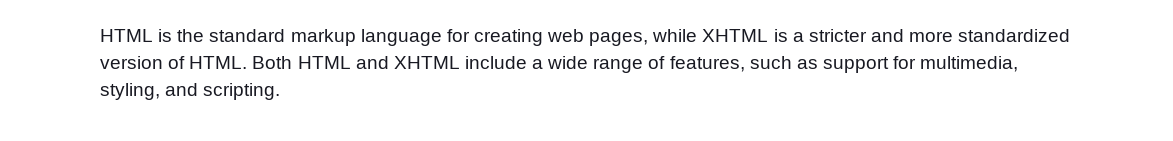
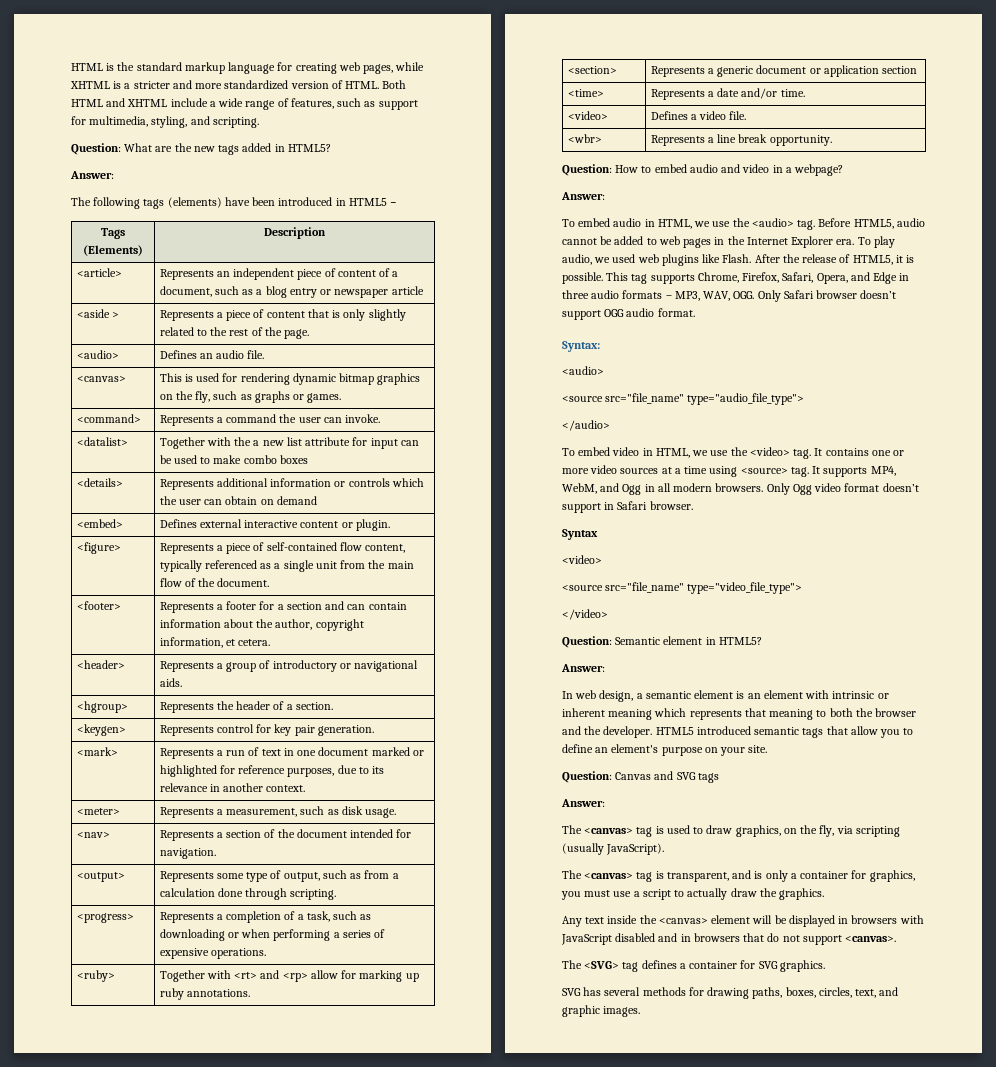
+ Question: What are the new tags added in HTML5?
+ Answer:
+ The following tags (elements) have been introduced in HTML5 −
+ Tags (Elements) | Description
+ <article> | Represents an independent piece of content of a document, such as a blog entry or newspaper article
+ <aside > | Represents a piece of content that is only slightly related to the rest of the page.
+ <audio> | Defines an audio file.
+ <canvas> | This is used for rendering dynamic bitmap graphics on the fly, such as graphs or games.
+ <command> | Represents a command the user can invoke.
+ <datalist> | Together with the a new list attribute for input can be used to make combo boxes
+ <details> | Represents additional information or controls which the user can obtain on demand
+ <embed> | Defines external interactive content or plugin.
+ <figure> | Represents a piece of self-contained flow content, typically referenced as a single unit from the main flow of the document.
+ <footer> | Represents a footer for a section and can contain information about the author, copyright information, et cetera.
+ <header> | Represents a group of introductory or navigational aids.
+ <hgroup> | Represents the header of a section.
+ <keygen> | Represents control for key pair generation.
+ <mark> | Represents a run of text in one document marked or highlighted for reference purposes, due to its relevance in another context.
+ <meter> | Represents a measurement, such as disk usage.
+ <nav> | Represents a section of the document intended for navigation.
+ <output> | Represents some type of output, such as from a calculation done through scripting.
+ <progress> | Represents a completion of a task, such as downloading or when performing a series of expensive operations.
+ <ruby> | Together with <rt> and <rp> allow for marking up ruby annotations.
+ <section> | Represents a generic document or application section
+ <time> | Represents a date and/or time.
+ <video> | Defines a video file.
+ <wbr> | Represents a line break opportunity.
+ Question: How to embed audio and video in a webpage?
+ Answer:
+ To embed audio in HTML, we use the <audio> tag. Before HTML5, audio cannot be added to web pages in the Internet Explorer era. To play audio, we used web plugins like Flash. After the release of HTML5, it is possible. This tag supports Chrome, Firefox, Safari, Opera, and Edge in three audio formats – MP3, WAV, OGG. Only Safari browser doesn’t support OGG audio format.
+ Syntax:
+ <audio>
+ <source src="file_name" type="audio_file_type">
+ </audio>
+ To embed video in HTML, we use the <video> tag. It contains one or more video sources at a time using <source> tag. It supports MP4, WebM, and Ogg in all modern browsers. Only Ogg video format doesn’t support in Safari browser.
+ Syntax
+ <video>
+ <source src="file_name" type="video_file_type">
+ </video>
+ Question: Semantic element in HTML5?
+ Answer:
+ In web design, a semantic element is an element with intrinsic or inherent meaning which represents that meaning to both the browser and the developer. HTML5 introduced semantic tags that allow you to define an element's purpose on your site.
+ Question: Canvas and SVG tags
+ Answer:
+ The <canvas> tag is used to draw graphics, on the fly, via scripting (usually JavaScript).
+ The <canvas> tag is transparent, and is only a container for graphics, you must use a script to actually draw the graphics.
+ Any text inside the <canvas> element will be displayed in browsers with JavaScript disabled and in browsers that do not support <canvas>.
+ The <SVG> tag defines a container for SVG graphics.
+ SVG has several methods for drawing paths, boxes, circles, text, and graphic images.

